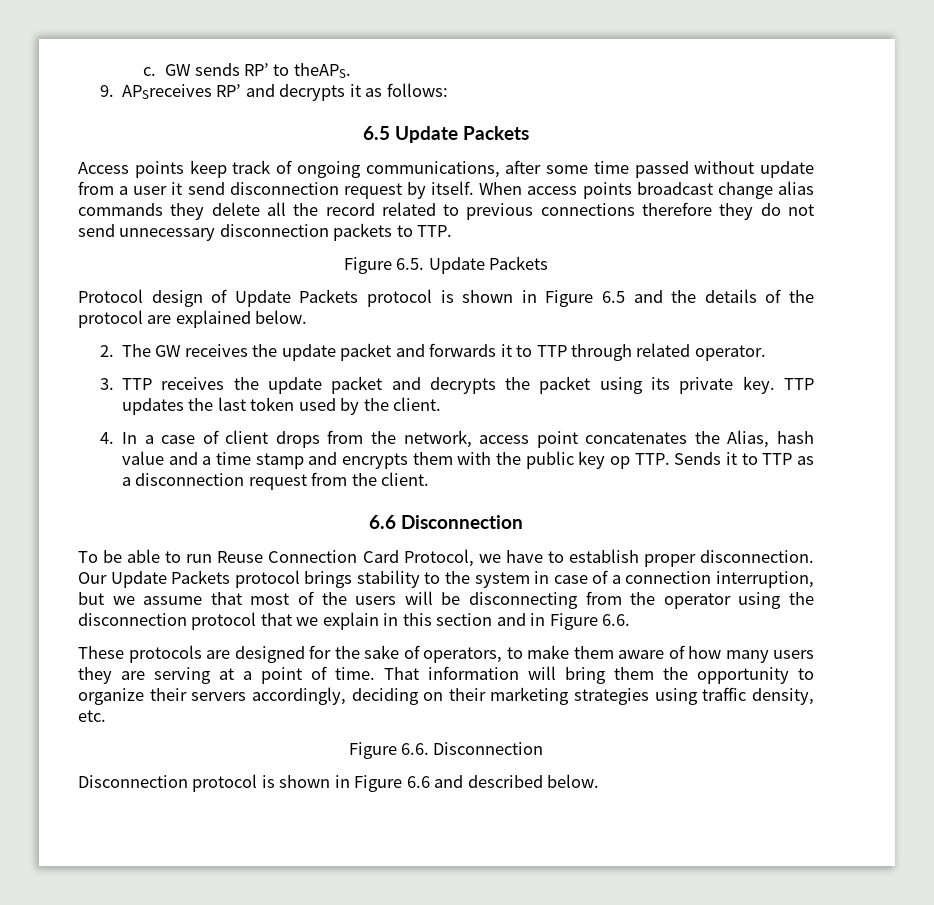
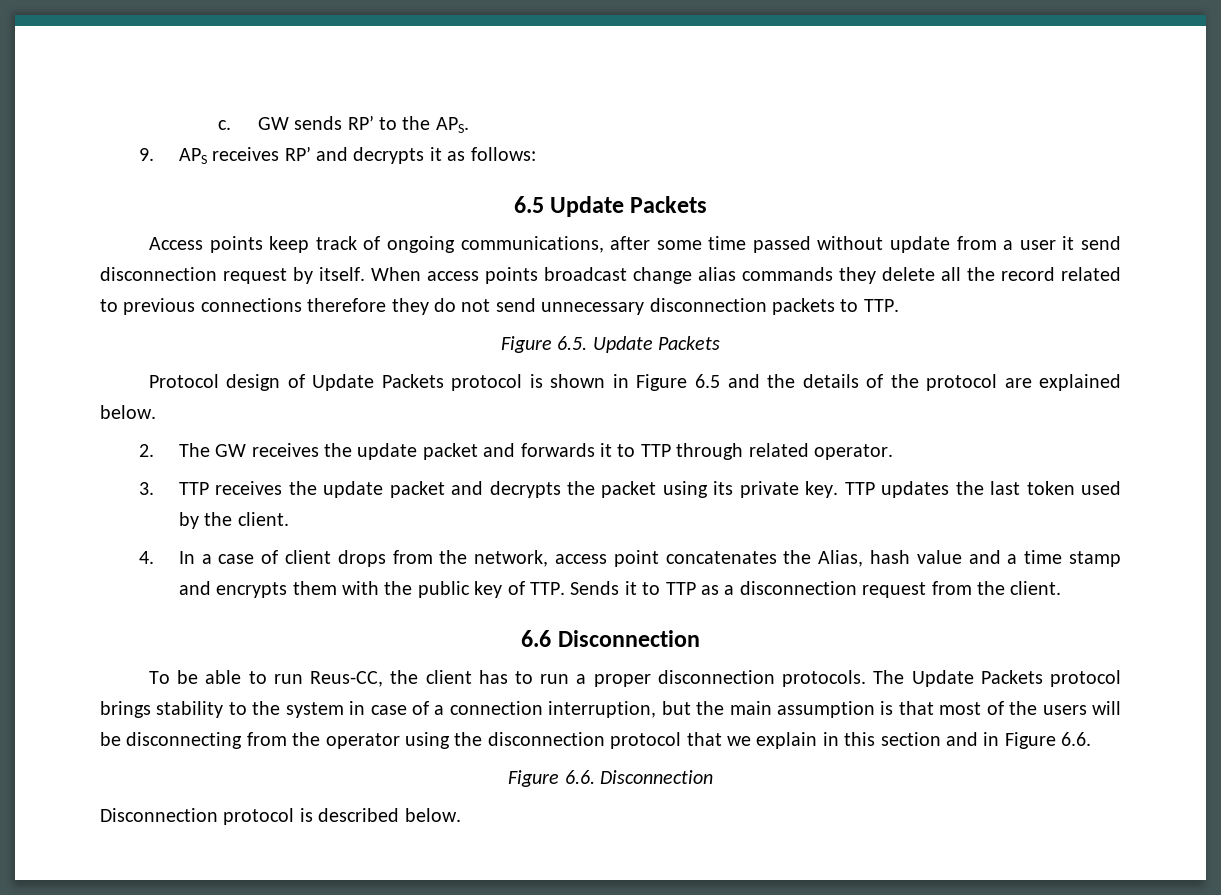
- GW sends RP’ to theAPS.
+ GW sends RP’ to the APS.
- 9. APSreceives RP’ and decrypts it as follows:
+ 9. APS receives RP’ and decrypts it as follows:
- 4. In a case of client drops from the network, access point concatenates the Alias, hash value and a time stamp and encrypts them with the public key op TTP. Sends it to TTP as a disconnection request from the client.
+ 4. In a case of client drops from the network, access point concatenates the Alias, hash value and a time stamp and encrypts them with the public key of TTP. Sends it to TTP as a disconnection request from the client.
- To be able to run Reuse Connection Card Protocol, we have to establish proper disconnection. Our Update Packets protocol brings stability to the system in case of a connection interruption, but we assume that most of the users will be disconnecting from the operator using the disconnection protocol that we explain in this section and in Figure 6.6.
+ To be able to run Reus-CC, the client has to run a proper disconnection protocols. The Update Packets protocol brings stability to the system in case of a connection interruption, but the main assumption is that most of the users will be disconnecting from the operator using the disconnection protocol that we explain in this section and in Figure 6.6.
- These protocols are designed for the sake of operators, to make them aware of how many users they are serving at a point of time. That information will bring them the opportunity to organize their servers accordingly, deciding on their marketing strategies using traffic density, etc.
- Disconnection protocol is shown in Figure 6.6 and described below.
+ Disconnection protocol is described below.

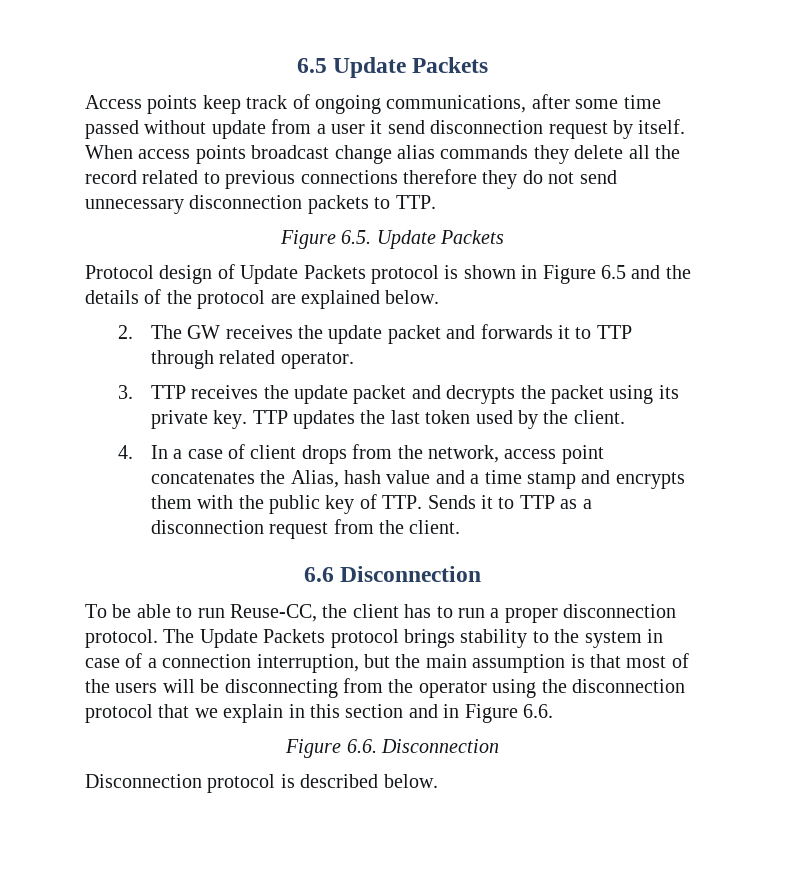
- c. GW sends RP’ to the APS.
- 9. APS receives RP’ and decrypts it as follows:
- To be able to run Reus-CC, the client has to run a proper disconnection protocols.
+ To be able to run Reuse-CC, the client has to run a proper disconnection protocol.

